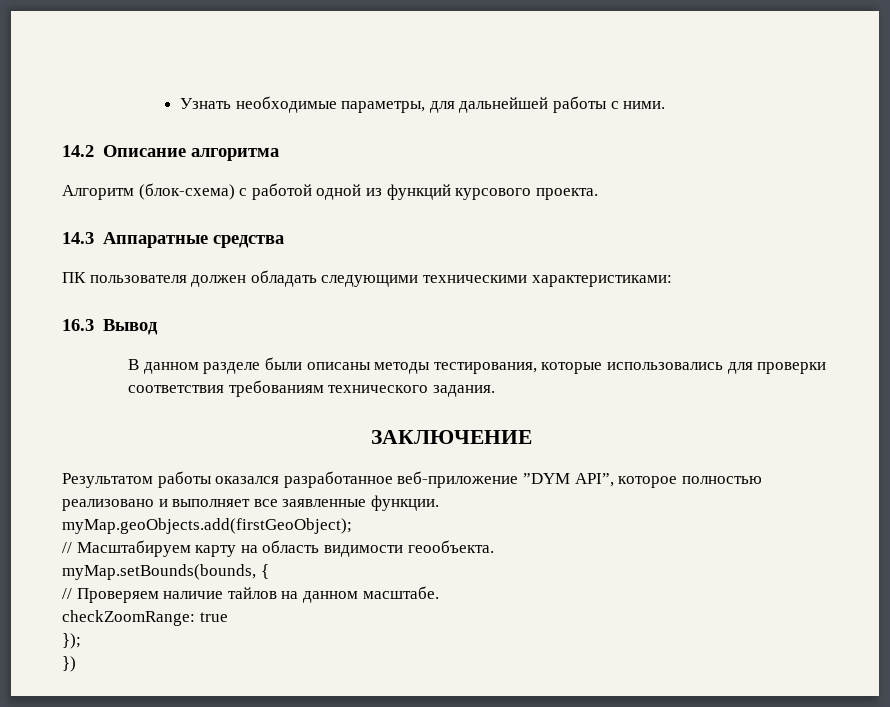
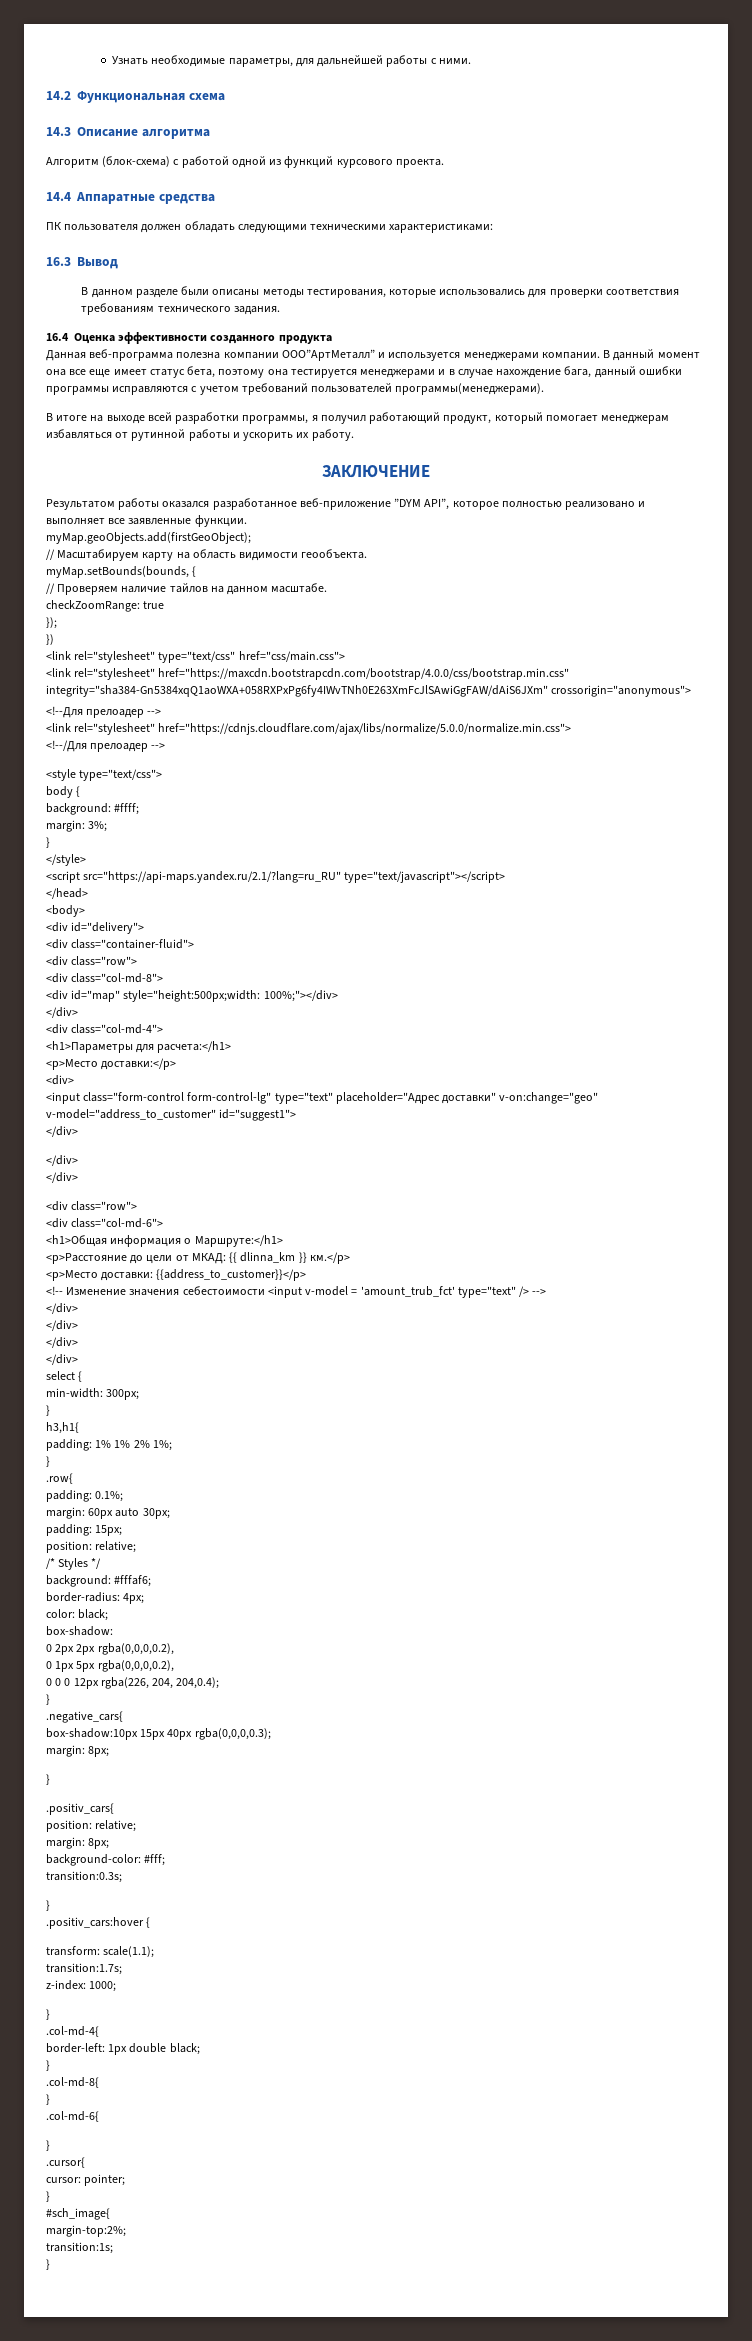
- 14.2 Описание алгоритма
+ 14.2 Функциональная схема
+ 14.3 Описание алгоритма
- 14.3 Аппаратные средства
+ 14.4 Аппаратные средства
+ 16.4 Оценка эффективности созданного продукта
+ Данная веб-программа полезна компании ООО”АртМеталл” и используется менеджерами компании. В данный момент она все еще имеет статус бета, поэтому она тестируется менеджерами и в случае нахождение бага, данный ошибки программы исправляются с учетом требований пользователей программы(менеджерами).
+ В итоге на выходе всей разработки программы, я получил работающий продукт, который помогает менеджерам избавляться от рутинной работы и ускорить их работу.
+ <link rel="stylesheet" type="text/css" href="css/main.css">
+ <link rel="stylesheet" href="https://maxcdn.bootstrapcdn.com/bootstrap/4.0.0/css/bootstrap.min.css" integrity="sha384-Gn5384xqQ1aoWXA+058RXPxPg6fy4IWvTNh0E263XmFcJlSAwiGgFAW/dAiS6JXm" crossorigin="anonymous">
+ <!--Для прелоадер -->
+ <link rel="stylesheet" href="https://cdnjs.cloudflare.com/ajax/libs/normalize/5.0.0/normalize.min.css">
+ <!--/Для прелоадер -->
+ <style type="text/css">
+ body {
+ background: #ffff;
+ margin: 3%;
+ }
+ </style>
+ <script src="https://api-maps.yandex.ru/2.1/?lang=ru_RU" type="text/javascript"></script>
+ </head>
+ <body>
+ <div id="delivery">
+ <div class="container-fluid">
+ <div class="row">
+ <div class="col-md-8">
+ <div id="map" style="height:500px;width: 100%;"></div>
+ </div>
+ <div class="col-md-4">
+ <h1>Параметры для расчета:</h1>
+ <p>Место доставки:</p>
+ <div>
+ <input class="form-control form-control-lg" type="text" placeholder="Адрес доставки" v-on:change="geo" v-model="address_to_customer" id="suggest1">
+ </div>
+ </div>
+ </div>
+ <div class="row">
+ <div class="col-md-6">
+ <h1>Общая информация о Маршруте:</h1>
+ <p>Расстояние до цели от МКАД: {{ dlinna_km }} км.</p>
+ <p>Место доставки: {{address_to_customer}}</p>
+ <!-- Изменение значения себестоимости <input v-model = 'amount_trub_fct' type="text" /> -->
+ </div>
+ </div>
+ </div>
+ </div>
+ select {
+ min-width: 300px;
+ }
+ h3,h1{
+ padding: 1% 1% 2% 1%;
+ }
+ .row{
+ padding: 0.1%;
+ margin: 60px auto 30px;
+ padding: 15px;
+ position: relative;
+ /* Styles */
+ background: #fffaf6;
+ border-radius: 4px;
+ color: black;
+ box-shadow:
+ 0 2px 2px rgba(0,0,0,0.2),
+ 0 1px 5px rgba(0,0,0,0.2),
+ 0 0 0 12px rgba(226, 204, 204,0.4);
+ }
+ .negative_cars{
+ box-shadow:10px 15px 40px rgba(0,0,0,0.3);
+ margin: 8px;
+ }
+ .positiv_cars{
+ position: relative;
+ margin: 8px;
+ background-color: #fff;
+ transition:0.3s;
+ }
+ .positiv_cars:hover {
+ transform: scale(1.1);
+ transition:1.7s;
+ z-index: 1000;
+ }
+ .col-md-4{
+ border-left: 1px double black;
+ }
+ .col-md-8{
+ }
+ .col-md-6{
+ }
+ .cursor{
+ cursor: pointer;
+ }
+ #sch_image{
+ margin-top:2%;
+ transition:1s;
+ }

